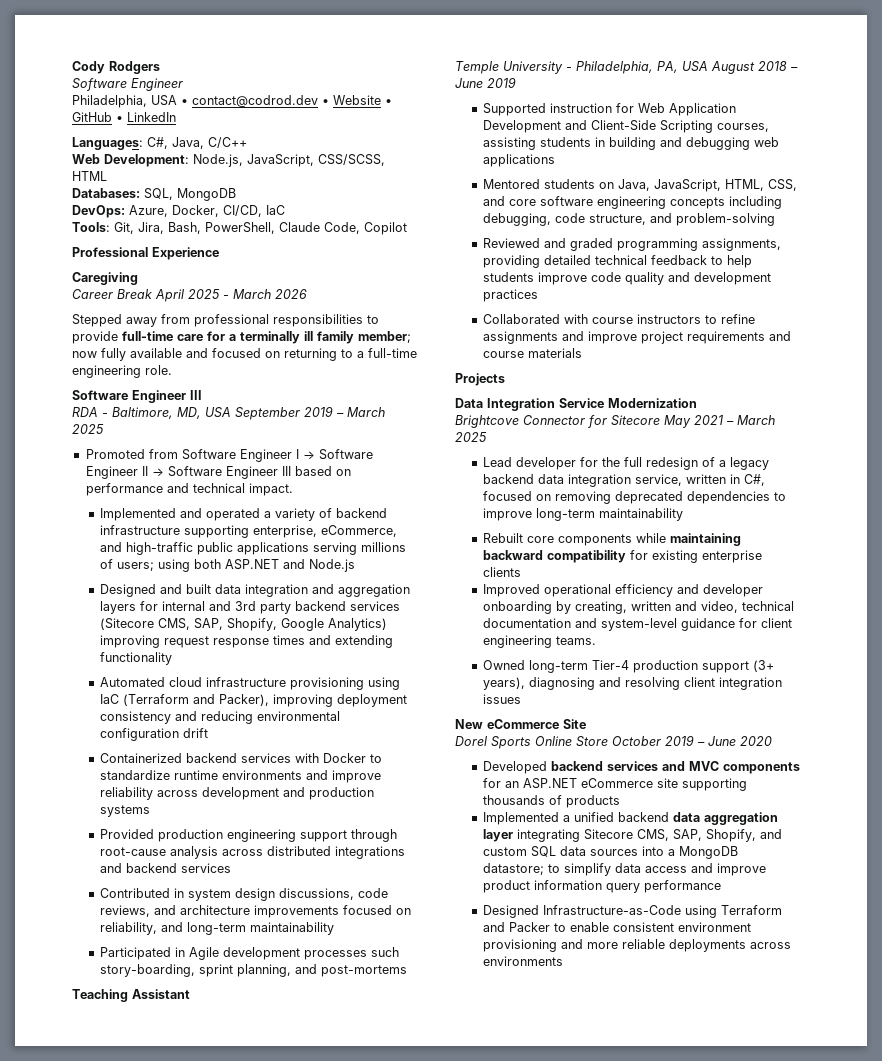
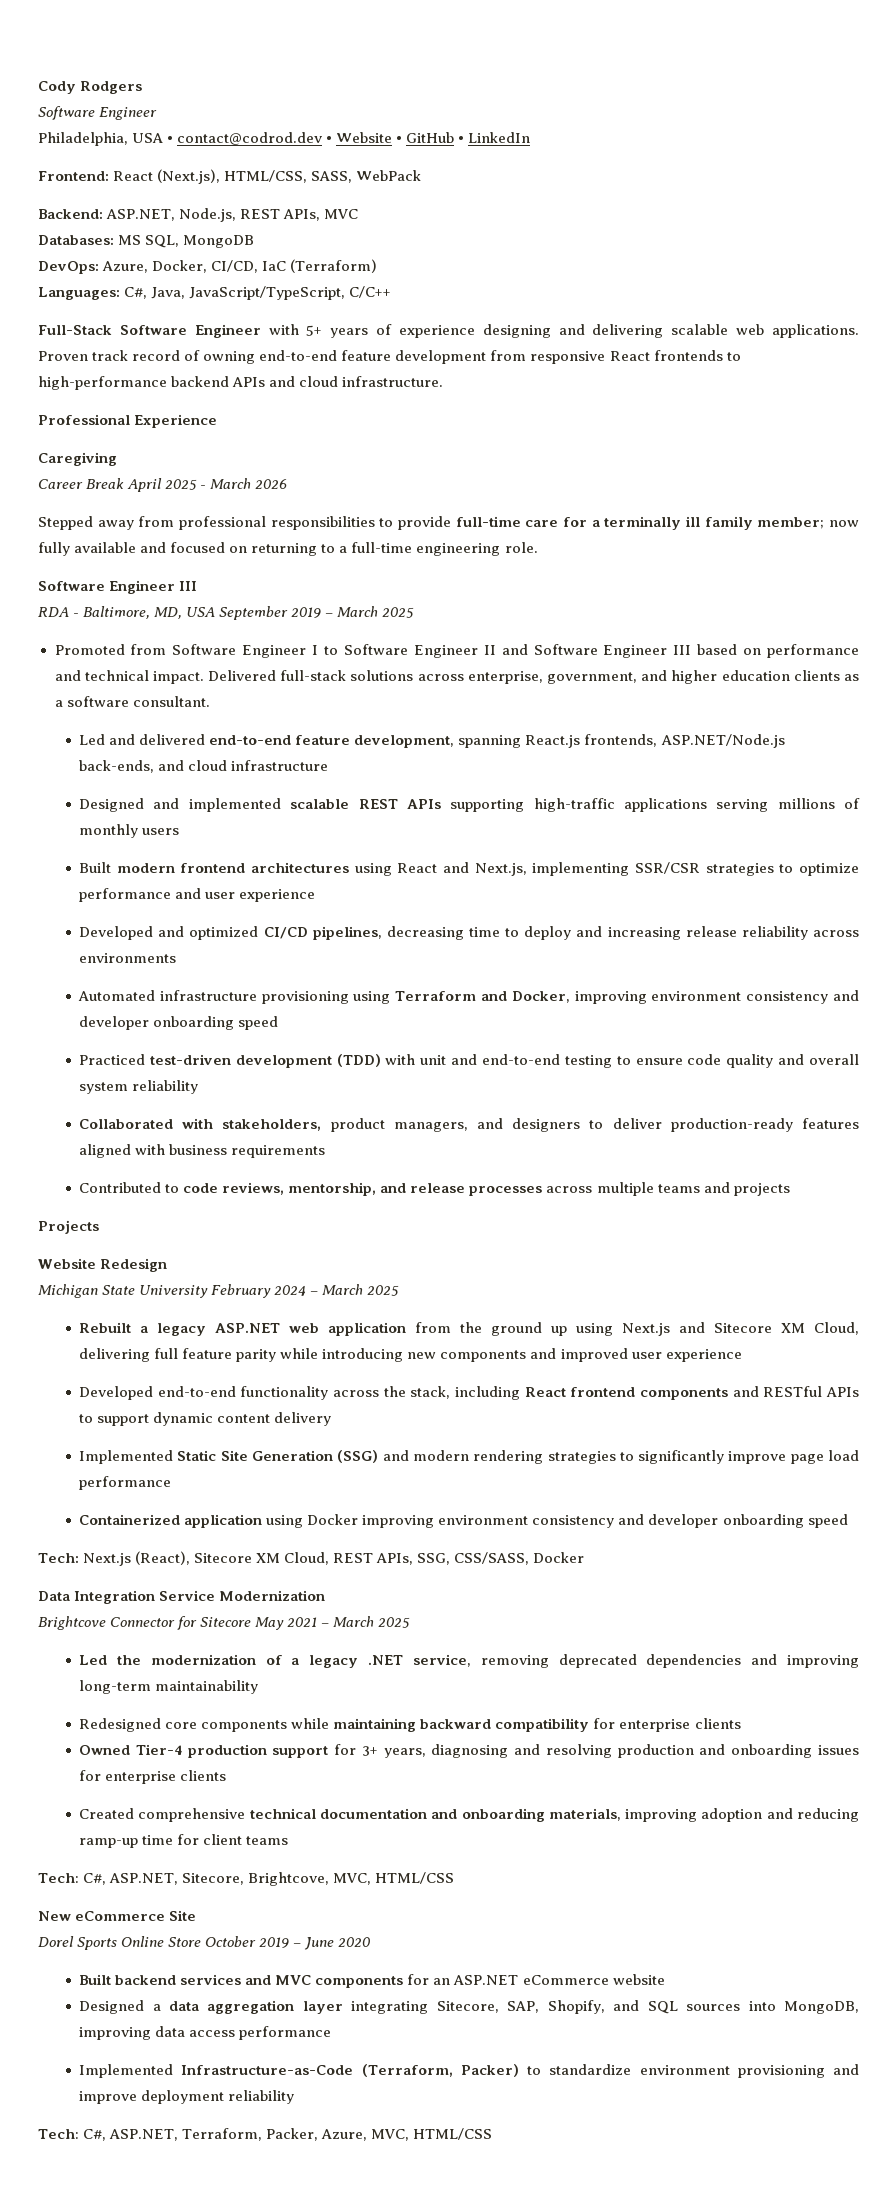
- Languages: C#, Java, C/C++
- Web Development: Node.js, JavaScript, CSS/SCSS, HTML
+ Frontend: React (Next.js), HTML/CSS, SASS, WebPack
+ Backend: ASP.NET, Node.js, REST APIs, MVC
- Databases: SQL, MongoDB
+ Databases: MS SQL, MongoDB
- DevOps: Azure, Docker, CI/CD, IaC
- Tools: Git, Jira, Bash, PowerShell, Claude Code, Copilot
+ DevOps: Azure, Docker, CI/CD, IaC (Terraform)
+ Languages: C#, Java, JavaScript/TypeScript, C/C++
+ Full-Stack Software Engineer with 5+ years of experience designing and delivering scalable web applications. Proven track record of owning end-to-end feature development from responsive React frontends to high-performance backend APIs and cloud infrastructure.
- Promoted from Software Engineer I → Software Engineer II → Software Engineer III based on performance and technical impact.
- Implemented and operated a variety of backend infrastructure supporting enterprise, eCommerce, and high-traffic public applications serving millions of users; using both ASP.NET and Node.js
- Designed and built data integration and aggregation layers for internal and 3rd party backend services (Sitecore CMS, SAP, Shopify, Google Analytics) improving request response times and extending functionality
+ Promoted from Software Engineer I to Software Engineer II and Software Engineer III based on performance and technical impact. Delivered full-stack solutions across enterprise, government, and higher education clients as a software consultant.
+ Led and delivered end-to-end feature development, spanning React.js frontends, ASP.NET/Node.js back-ends, and cloud infrastructure
+ Designed and implemented scalable REST APIs supporting high-traffic applications serving millions of monthly users
+ Built modern frontend architectures using React and Next.js, implementing SSR/CSR strategies to optimize performance and user experience
+ Developed and optimized CI/CD pipelines, decreasing time to deploy and increasing release reliability across environments
- Automated cloud infrastructure provisioning using IaC (Terraform and Packer), improving deployment consistency and reducing environmental configuration drift
- Containerized backend services with Docker to standardize runtime environments and improve reliability across development and production systems
- Provided production engineering support through root-cause analysis across distributed integrations and backend services
- Contributed in system design discussions, code reviews, and architecture improvements focused on reliability, and long-term maintainability
- Participated in Agile development processes such story-boarding, sprint planning, and post-mortems
- Teaching Assistant
- Temple University - Philadelphia, PA, USA August 2018 – June 2019
- Supported instruction for Web Application Development and Client-Side Scripting courses, assisting students in building and debugging web applications
- Mentored students on Java, JavaScript, HTML, CSS, and core software engineering concepts including debugging, code structure, and problem-solving
- Reviewed and graded programming assignments, providing detailed technical feedback to help students improve code quality and development practices
- Collaborated with course instructors to refine assignments and improve project requirements and course materials
+ Automated infrastructure provisioning using Terraform and Docker, improving environment consistency and developer onboarding speed
+ Practiced test-driven development (TDD) with unit and end-to-end testing to ensure code quality and overall system reliability
+ Collaborated with stakeholders, product managers, and designers to deliver production-ready features aligned with business requirements
+ Contributed to code reviews, mentorship, and release processes across multiple teams and projects
  Projects
+ Website Redesign
+ Michigan State University February 2024 – March 2025
+ Rebuilt a legacy ASP.NET web application from the ground up using Next.js and Sitecore XM Cloud, delivering full feature parity while introducing new components and improved user experience
+ Developed end-to-end functionality across the stack, including React frontend components and RESTful APIs to support dynamic content delivery
+ Implemented Static Site Generation (SSG) and modern rendering strategies to significantly improve page load performance
+ Containerized application using Docker improving environment consistency and developer onboarding speed
+ Tech: Next.js (React), Sitecore XM Cloud, REST APIs, SSG, CSS/SASS, Docker
- Lead developer for the full redesign of a legacy backend data integration service, written in C#, focused on removing deprecated dependencies to improve long-term maintainability
- Rebuilt core components while maintaining backward compatibility for existing enterprise clients
- Improved operational efficiency and developer onboarding by creating, written and video, technical documentation and system-level guidance for client engineering teams.
- Owned long-term Tier-4 production support (3+ years), diagnosing and resolving client integration issues
+ Led the modernization of a legacy .NET service, removing deprecated dependencies and improving long-term maintainability
+ Redesigned core components while maintaining backward compatibility for enterprise clients
+ Owned Tier-4 production support for 3+ years, diagnosing and resolving production and onboarding issues for enterprise clients
+ Created comprehensive technical documentation and onboarding materials, improving adoption and reducing ramp-up time for client teams
+ Tech: C#, ASP.NET, Sitecore, Brightcove, MVC, HTML/CSS
- Developed backend services and MVC components for an ASP.NET eCommerce site supporting thousands of products
- Implemented a unified backend data aggregation layer integrating Sitecore CMS, SAP, Shopify, and custom SQL data sources into a MongoDB datastore; to simplify data access and improve product information query performance
- Designed Infrastructure-as-Code using Terraform and Packer to enable consistent environment provisioning and more reliable deployments across environments
+ Built backend services and MVC components for an ASP.NET eCommerce website
+ Designed a data aggregation layer integrating Sitecore, SAP, Shopify, and SQL sources into MongoDB, improving data access performance
+ Implemented Infrastructure-as-Code (Terraform, Packer) to standardize environment provisioning and improve deployment reliability
+ Tech: C#, ASP.NET, Terraform, Packer, Azure, MVC, HTML/CSS

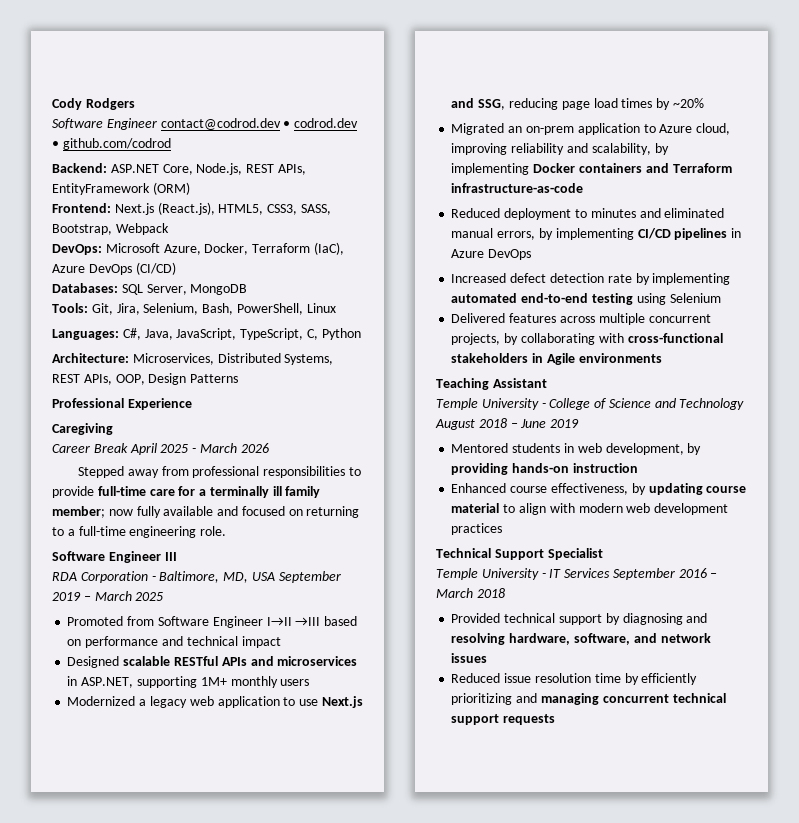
  Cody Rodgers
- Software Engineer
- Philadelphia, USA • contact@codrod.dev • Website • GitHub • LinkedIn
- Frontend: React (Next.js), HTML/CSS, SASS, WebPack
+ Software Engineer contact@codrod.dev • codrod.dev • github.com/codrod
- Backend: ASP.NET, Node.js, REST APIs, MVC
+ Backend: ASP.NET Core, Node.js, REST APIs, EntityFramework (ORM)
+ Frontend: Next.js (React.js), HTML5, CSS3, SASS, Bootstrap, Webpack
+ DevOps: Microsoft Azure, Docker, Terraform (IaC), Azure DevOps (CI/CD)
- Databases: MS SQL, MongoDB
+ Databases: SQL Server, MongoDB
- DevOps: Azure, Docker, CI/CD, IaC (Terraform)
- Languages: C#, Java, JavaScript/TypeScript, C/C++
- Full-Stack Software Engineer with 5+ years of experience designing and delivering scalable web applications. Proven track record of owning end-to-end feature development from responsive React frontends to high-performance backend APIs and cloud infrastructure.
+ Tools: Git, Jira, Selenium, Bash, PowerShell, Linux
+ Languages: C#, Java, JavaScript, TypeScript, C, Python
+ Architecture: Microservices, Distributed Systems, REST APIs, OOP, Design Patterns
- RDA - Baltimore, MD, USA September 2019 – March 2025
+ RDA Corporation - Baltimore, MD, USA September 2019 – March 2025
- Promoted from Software Engineer I to Software Engineer II and Software Engineer III based on performance and technical impact. Delivered full-stack solutions across enterprise, government, and higher education clients as a software consultant.
- Led and delivered end-to-end feature development, spanning React.js frontends, ASP.NET/Node.js back-ends, and cloud infrastructure
- Designed and implemented scalable REST APIs supporting high-traffic applications serving millions of monthly users
- Built modern frontend architectures using React and Next.js, implementing SSR/CSR strategies to optimize performance and user experience
- Developed and optimized CI/CD pipelines, decreasing time to deploy and increasing release reliability across environments
- Automated infrastructure provisioning using Terraform and Docker, improving environment consistency and developer onboarding speed
- Practiced test-driven development (TDD) with unit and end-to-end testing to ensure code quality and overall system reliability
- Collaborated with stakeholders, product managers, and designers to deliver production-ready features aligned with business requirements
- Contributed to code reviews, mentorship, and release processes across multiple teams and projects
- Projects
- Website Redesign
- Michigan State University February 2024 – March 2025
- Rebuilt a legacy ASP.NET web application from the ground up using Next.js and Sitecore XM Cloud, delivering full feature parity while introducing new components and improved user experience
- Developed end-to-end functionality across the stack, including React frontend components and RESTful APIs to support dynamic content delivery
- Implemented Static Site Generation (SSG) and modern rendering strategies to significantly improve page load performance
- Containerized application using Docker improving environment consistency and developer onboarding speed
- Tech: Next.js (React), Sitecore XM Cloud, REST APIs, SSG, CSS/SASS, Docker
- Data Integration Service Modernization
- Brightcove Connector for Sitecore May 2021 – March 2025
- Led the modernization of a legacy .NET service, removing deprecated dependencies and improving long-term maintainability
- Redesigned core components while maintaining backward compatibility for enterprise clients
- Owned Tier-4 production support for 3+ years, diagnosing and resolving production and onboarding issues for enterprise clients
- Created comprehensive technical documentation and onboarding materials, improving adoption and reducing ramp-up time for client teams
- Tech: C#, ASP.NET, Sitecore, Brightcove, MVC, HTML/CSS
- New eCommerce Site
- Dorel Sports Online Store October 2019 – June 2020
- Built backend services and MVC components for an ASP.NET eCommerce website
- Designed a data aggregation layer integrating Sitecore, SAP, Shopify, and SQL sources into MongoDB, improving data access performance
- Implemented Infrastructure-as-Code (Terraform, Packer) to standardize environment provisioning and improve deployment reliability
- Tech: C#, ASP.NET, Terraform, Packer, Azure, MVC, HTML/CSS
+ Promoted from Software Engineer I→II →III based on performance and technical impact
+ Designed scalable RESTful APIs and microservices in ASP.NET, supporting 1M+ monthly users
+ Modernized a legacy web application to use Next.js and SSG, reducing page load times by ~20%
+ Migrated an on-prem application to Azure cloud, improving reliability and scalability, by implementing Docker containers and Terraform infrastructure-as-code
+ Reduced deployment to minutes and eliminated manual errors, by implementing CI/CD pipelines in Azure DevOps
+ Increased defect detection rate by implementing automated end-to-end testing using Selenium
+ Delivered features across multiple concurrent projects, by collaborating with cross-functional stakeholders in Agile environments
+ Teaching Assistant
+ Temple University - College of Science and Technology August 2018 – June 2019
+ Mentored students in web development, by providing hands-on instruction
+ Enhanced course effectiveness, by updating course material to align with modern web development practices
+ Technical Support Specialist
+ Temple University - IT Services September 2016 – March 2018
+ Provided technical support by diagnosing and resolving hardware, software, and network issues
+ Reduced issue resolution time by efficiently prioritizing and managing concurrent technical support requests

